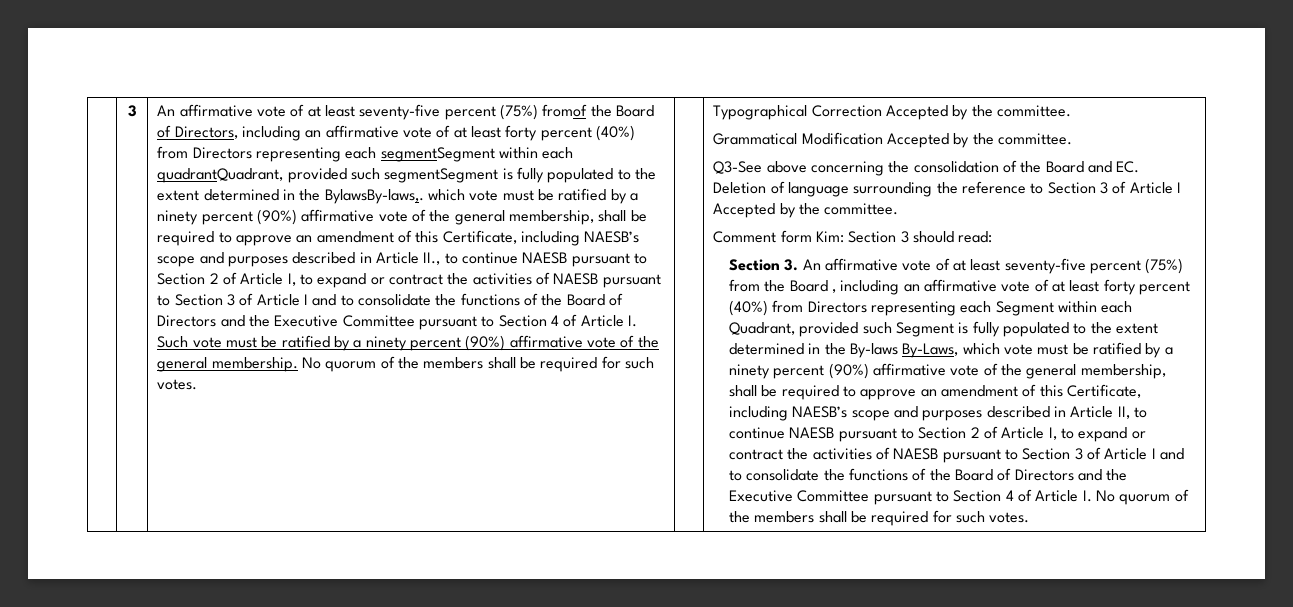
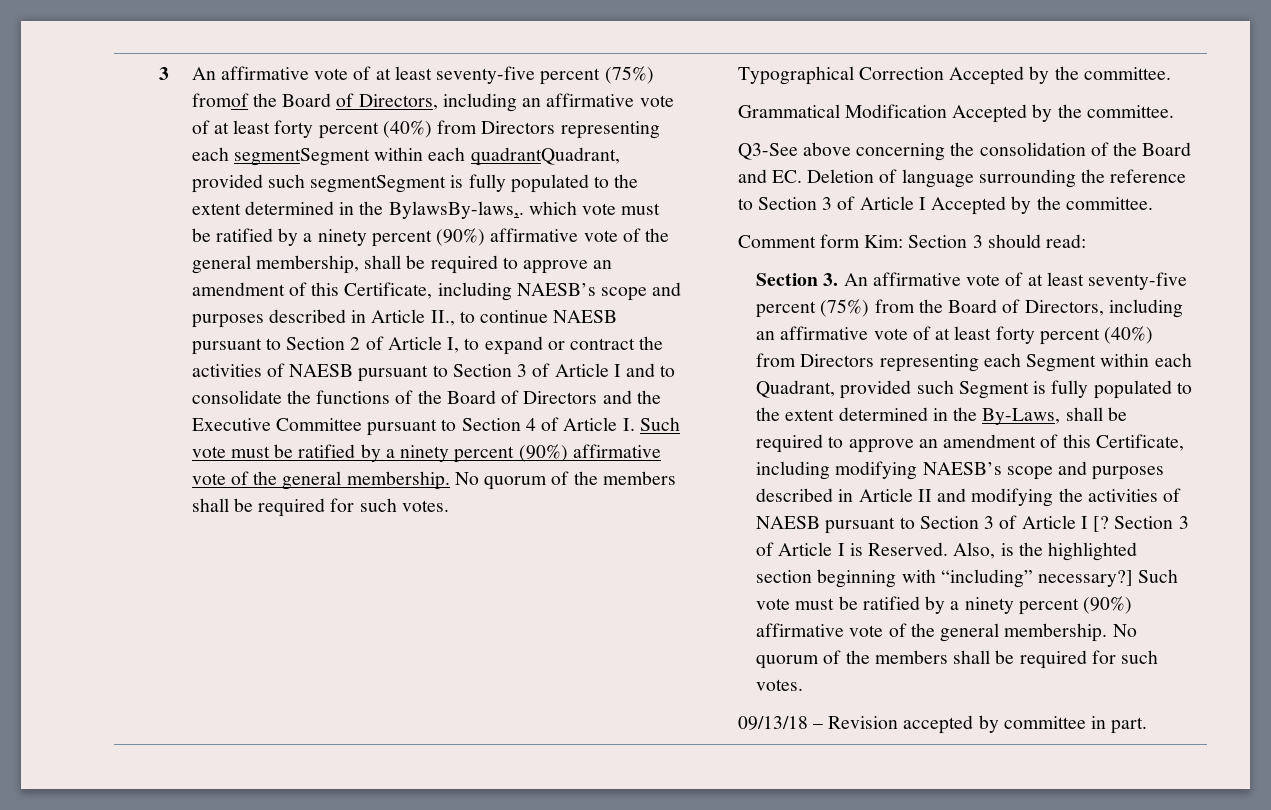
- Section 3. An affirmative vote of at least seventy-five percent (75%) from the Board , including an affirmative vote of at least forty percent (40%) from Directors representing each Segment within each Quadrant, provided such Segment is fully populated to the extent determined in the By-laws By-Laws, which vote must be ratified by a ninety percent (90%) affirmative vote of the general membership, shall be required to approve an amendment of this Certificate, including NAESB’s scope and purposes described in Article II, to continue NAESB pursuant to Section 2 of Article I, to expand or contract the activities of NAESB pursuant to Section 3 of Article I and to consolidate the functions of the Board of Directors and the Executive Committee pursuant to Section 4 of Article I. No quorum of the members shall be required for such votes.
+ Section 3. An affirmative vote of at least seventy-five percent (75%) from the Board of Directors, including an affirmative vote of at least forty percent (40%) from Directors representing each Segment within each Quadrant, provided such Segment is fully populated to the extent determined in the By-Laws, shall be required to approve an amendment of this Certificate, including modifying NAESB’s scope and purposes described in Article II and modifying the activities of NAESB pursuant to Section 3 of Article I [? Section 3 of Article I is Reserved. Also, is the highlighted section beginning with “including” necessary?] Such vote must be ratified by a ninety percent (90%) affirmative vote of the general membership. No quorum of the members shall be required for such votes.
+ 09/13/18 – Revision accepted by committee in part.

